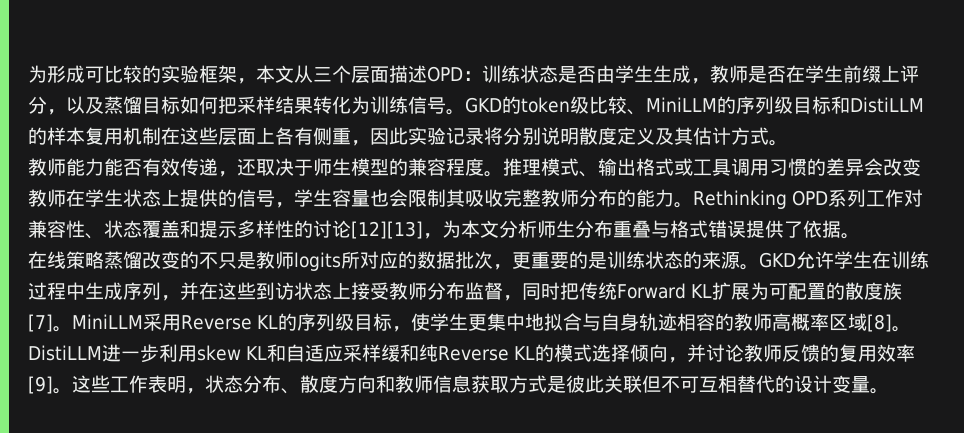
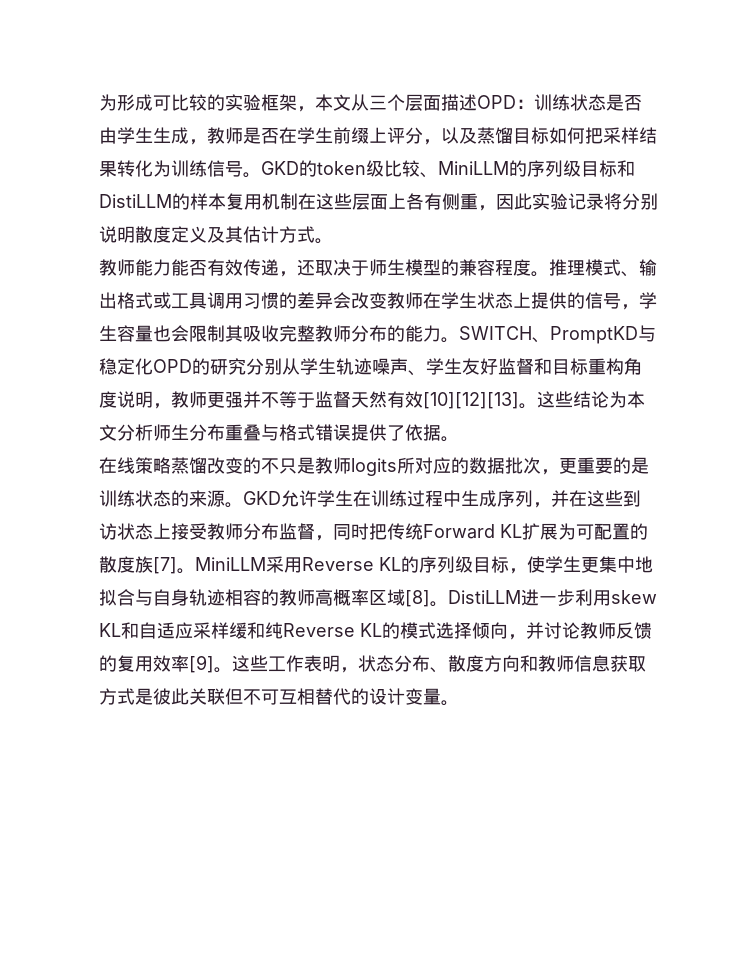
- Rethinking OPD系列工作对兼容性、状态覆盖和提示多样性的讨论[12][13]，为本文分析师生分布重叠与格式错误提供了依据。
+ SWITCH、PromptKD与稳定化OPD的研究分别从学生轨迹噪声、学生友好监督和目标重构角度说明，教师更强并不等于监督天然有效[10][12][13]。这些结论为本文分析师生分布重叠与格式错误提供了依据。

